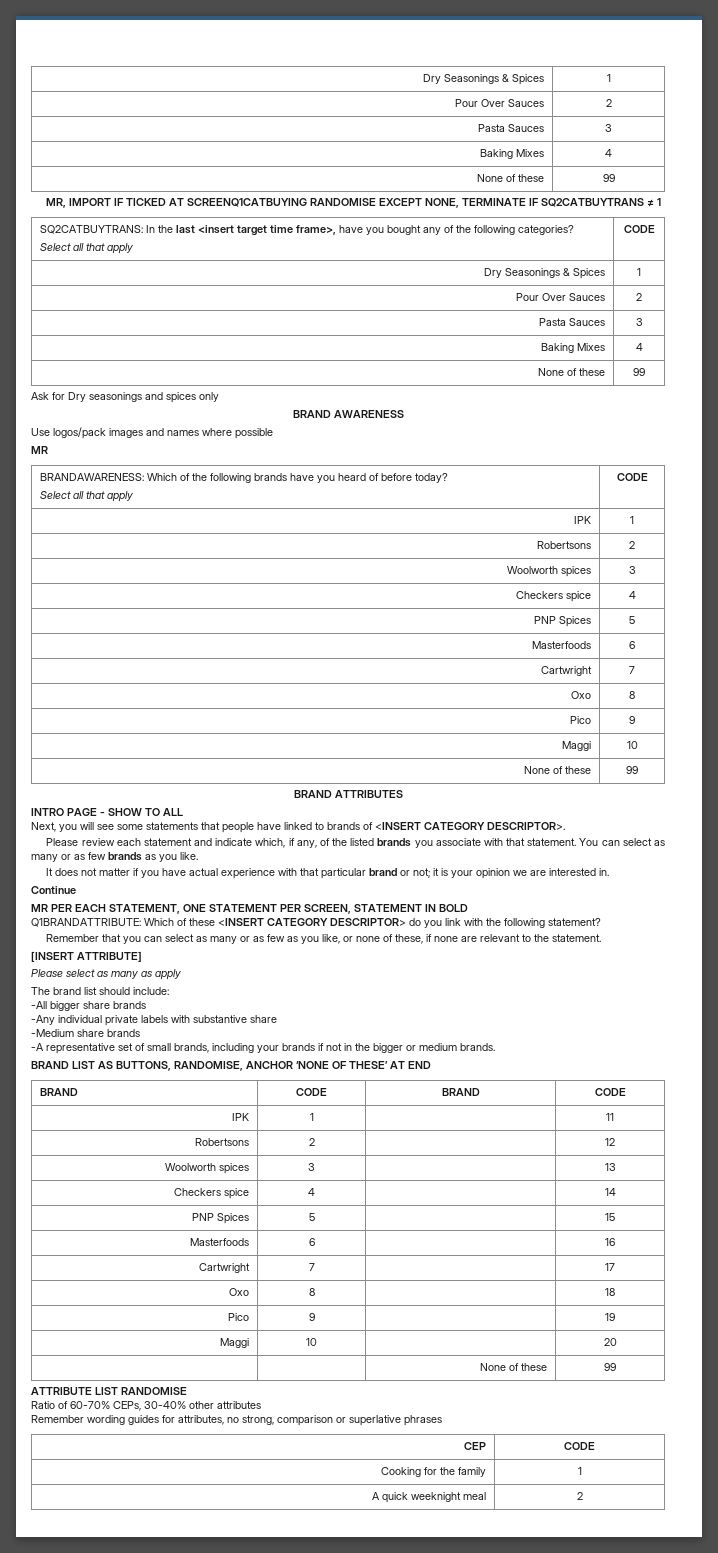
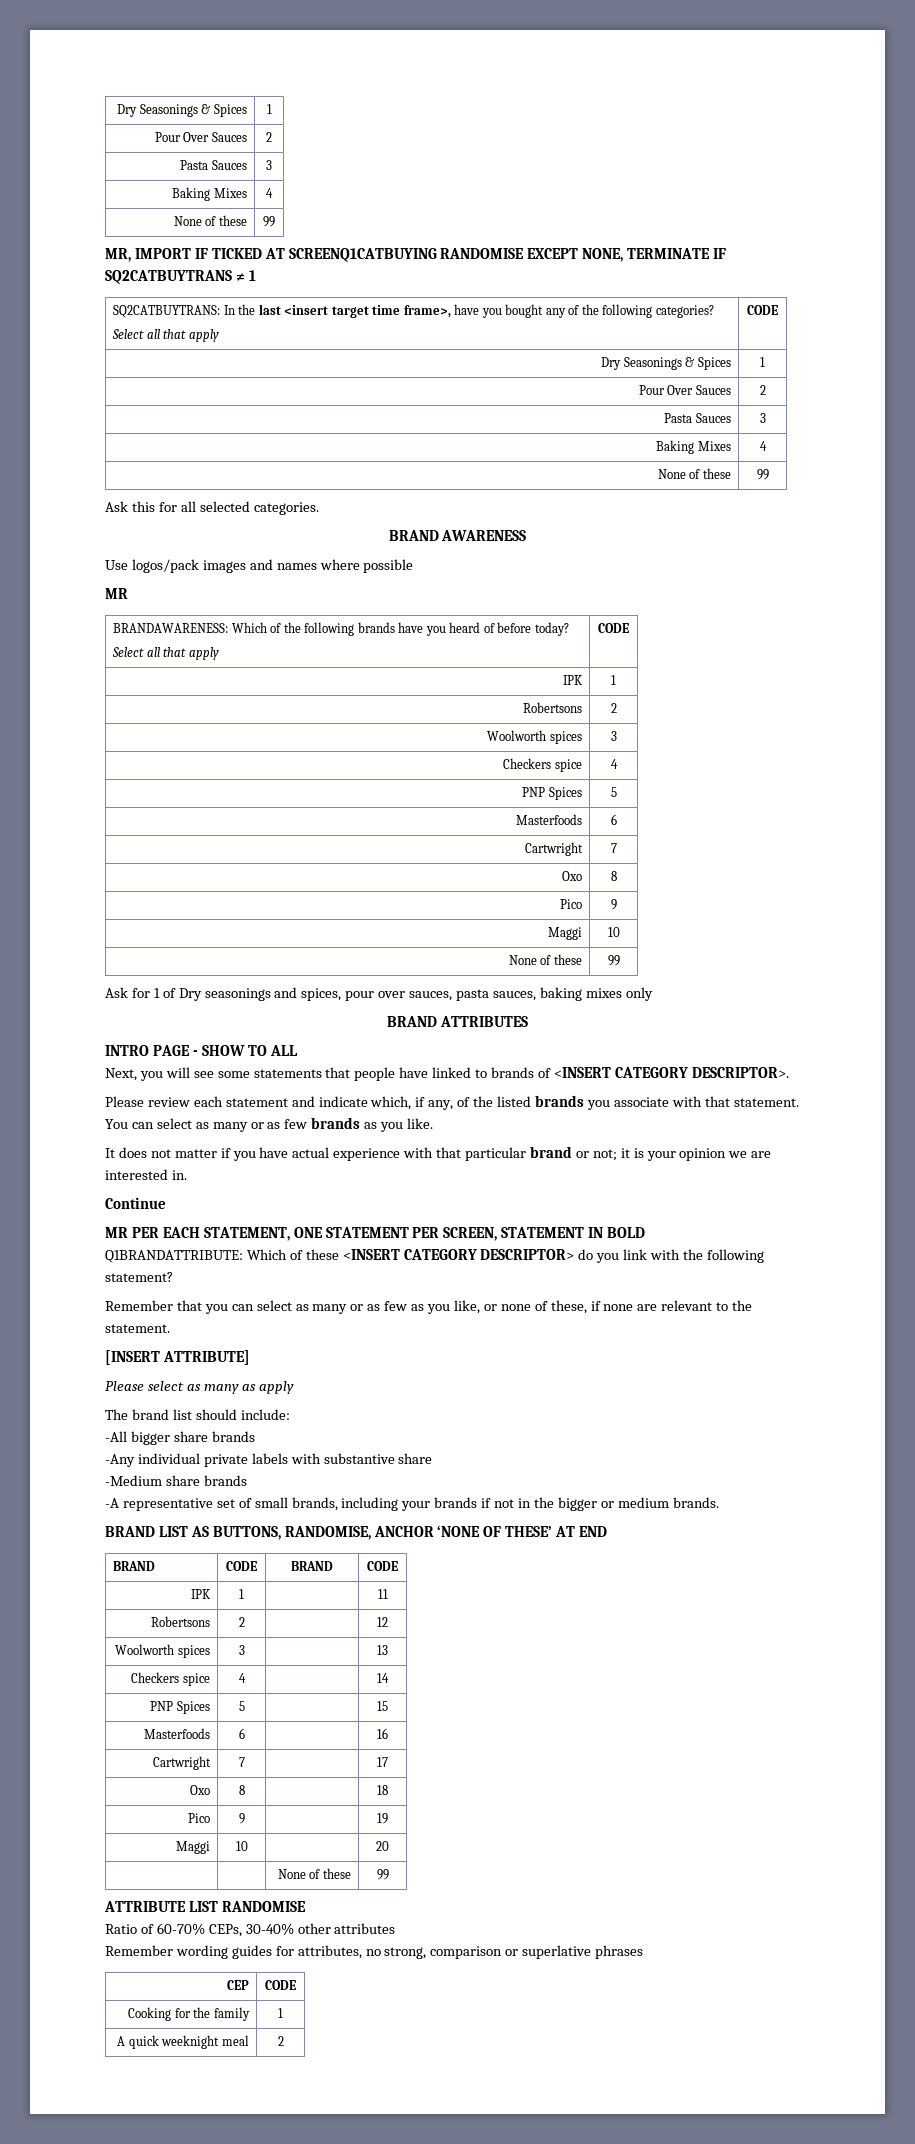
- Ask for Dry seasonings and spices only
+ Ask this for all selected categories.
+ Ask for 1 of Dry seasonings and spices, pour over sauces, pasta sauces, baking mixes only

